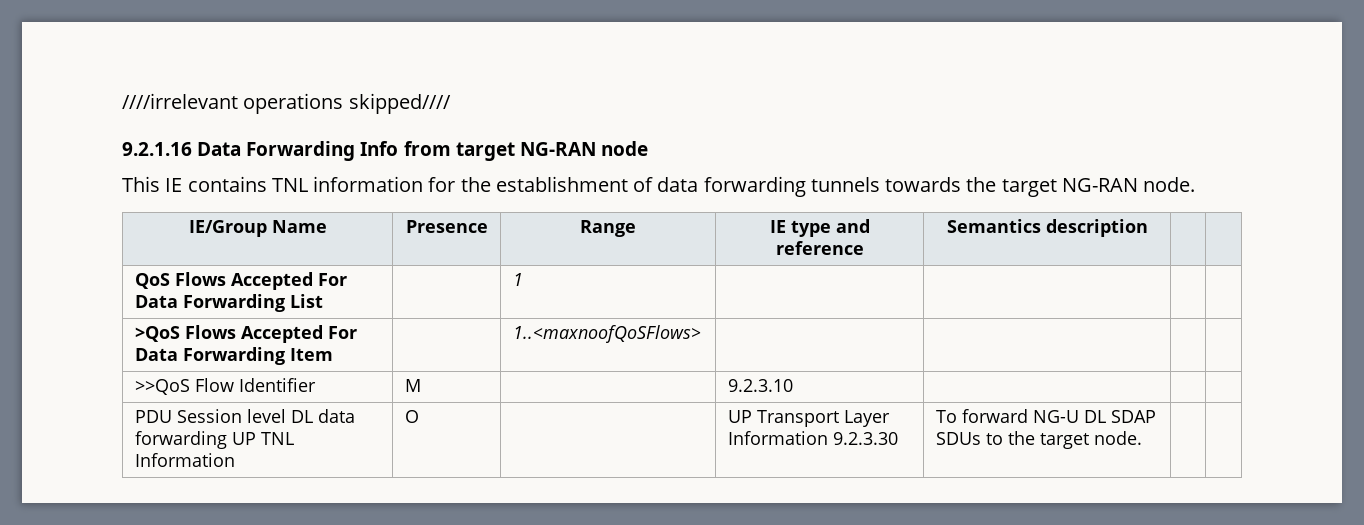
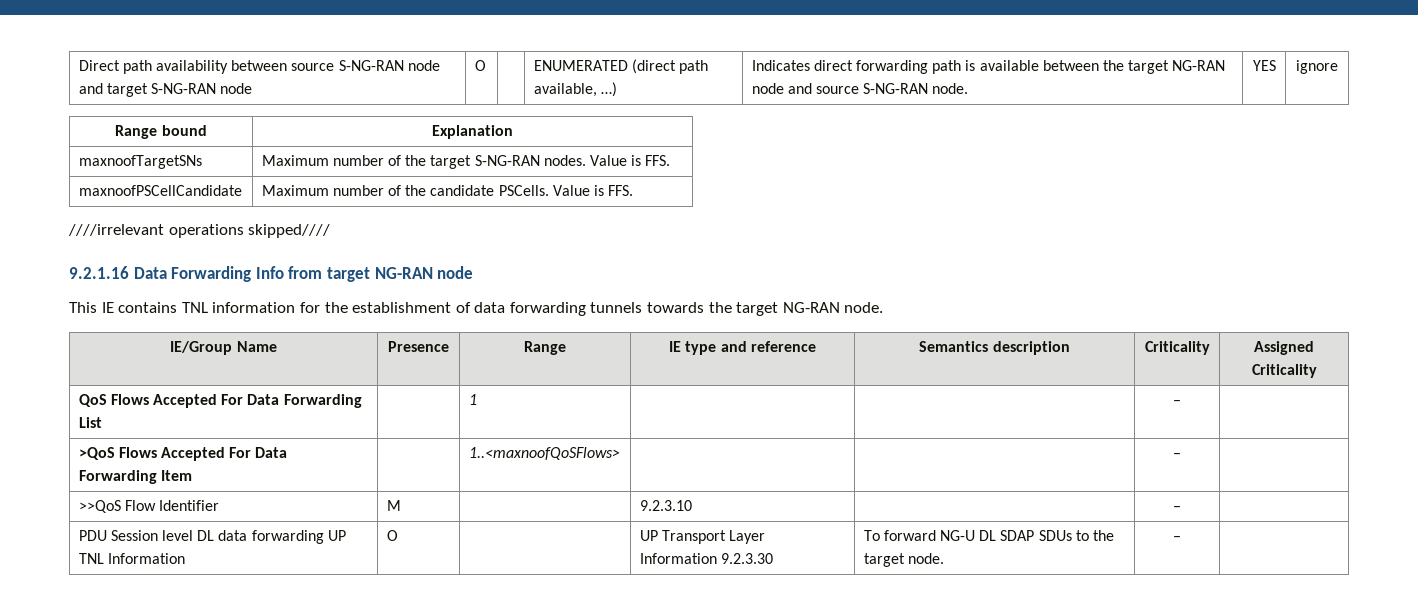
+ Direct path availability between source S-NG-RAN node and target S-NG-RAN node | O | | ENUMERATED (direct path available, …) | Indicates direct forwarding path is available between the target NG-RAN node and source S-NG-RAN node. | YES | ignore
+ Range bound | Explanation
+ maxnoofTargetSNs | Maximum number of the target S-NG-RAN nodes. Value is FFS.
+ maxnoofPSCellCandidate | Maximum number of the candidate PSCells. Value is FFS.
- IE/Group Name | Presence | Range | IE type and reference | Semantics description | |
+ IE/Group Name | Presence | Range | IE type and reference | Semantics description | Criticality | Assigned Criticality
- QoS Flows Accepted For Data Forwarding List | | 1 | | | |
+ QoS Flows Accepted For Data Forwarding List | | 1 | | | – |
- >QoS Flows Accepted For Data Forwarding Item | | 1..<maxnoofQoSFlows> | | | |
+ >QoS Flows Accepted For Data Forwarding Item | | 1..<maxnoofQoSFlows> | | | – |
- >>QoS Flow Identifier | M | | 9.2.3.10 | | |
+ >>QoS Flow Identifier | M | | 9.2.3.10 | | – |
- PDU Session level DL data forwarding UP TNL Information | O | | UP Transport Layer Information 9.2.3.30 | To forward NG-U DL SDAP SDUs to the target node. | |
+ PDU Session level DL data forwarding UP TNL Information | O | | UP Transport Layer Information 9.2.3.30 | To forward NG-U DL SDAP SDUs to the target node. | – |

